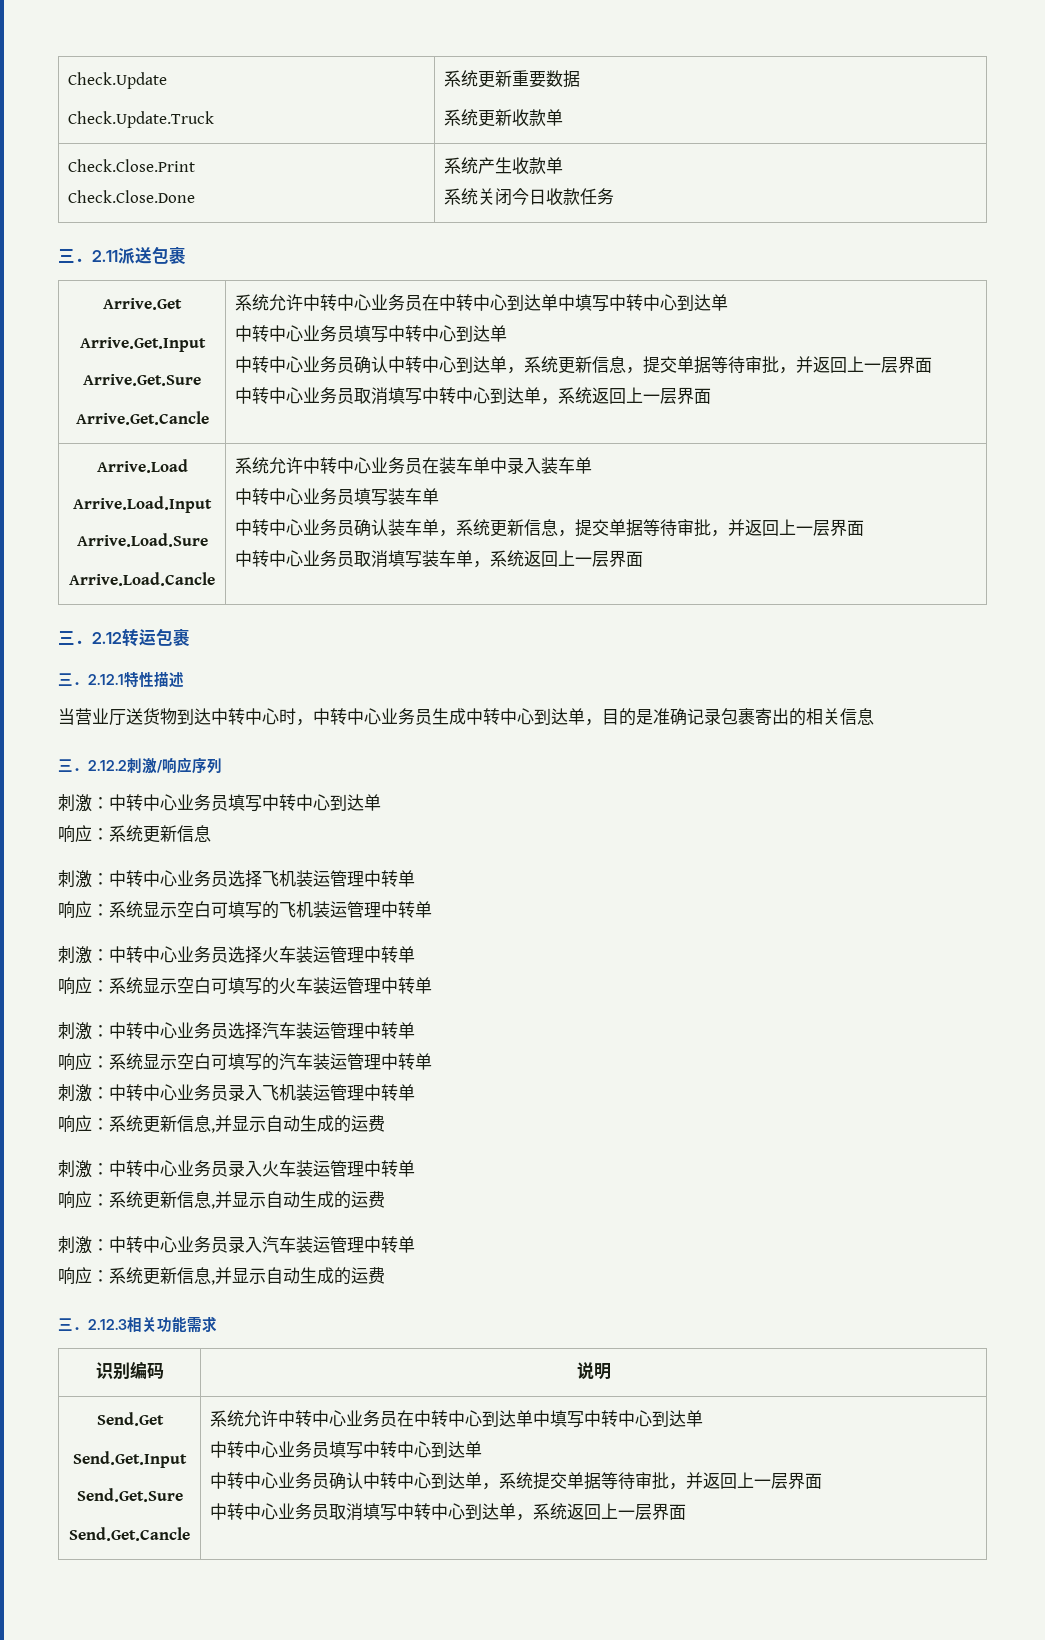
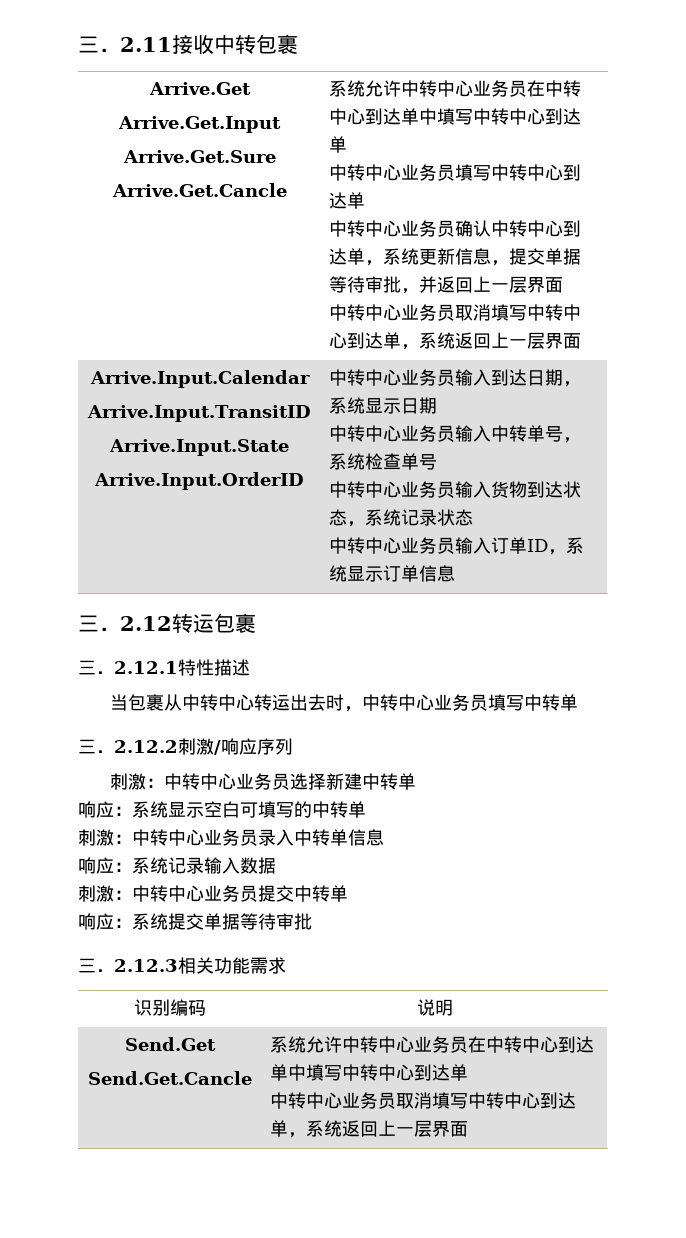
- Check.Update
- Check.Update.Truck | 系统更新重要数据
- 系统更新收款单
- Check.Close.Print
- Check.Close.Done | 系统产生收款单
- 系统关闭今日收款任务
- 三．2.11派送包裹
+ 三．2.11接收中转包裹
- Arrive.Load
- Arrive.Load.Input
- Arrive.Load.Sure
- Arrive.Load.Cancle | 系统允许中转中心业务员在装车单中录入装车单
- 中转中心业务员填写装车单
- 中转中心业务员确认装车单，系统更新信息，提交单据等待审批，并返回上一层界面
- 中转中心业务员取消填写装车单，系统返回上一层界面
+ Arrive.Input.Calendar
+ Arrive.Input.TransitID
+ Arrive.Input.State
+ Arrive.Input.OrderID | 中转中心业务员输入到达日期，系统显示日期
+ 中转中心业务员输入中转单号，系统检查单号
+ 中转中心业务员输入货物到达状态，系统记录状态
+ 中转中心业务员输入订单ID，系统显示订单信息
- 当营业厅送货物到达中转中心时，中转中心业务员生成中转中心到达单，目的是准确记录包裹寄出的相关信息
+ 当包裹从中转中心转运出去时，中转中心业务员填写中转单
- 刺激：中转中心业务员填写中转中心到达单
- 响应：系统更新信息
- 刺激：中转中心业务员选择飞机装运管理中转单
- 响应：系统显示空白可填写的飞机装运管理中转单
- 刺激：中转中心业务员选择火车装运管理中转单
- 响应：系统显示空白可填写的火车装运管理中转单
- 刺激：中转中心业务员选择汽车装运管理中转单
- 响应：系统显示空白可填写的汽车装运管理中转单
+ 刺激：中转中心业务员选择新建中转单
+ 响应：系统显示空白可填写的中转单
- 刺激：中转中心业务员录入飞机装运管理中转单
- 响应：系统更新信息,并显示自动生成的运费
- 刺激：中转中心业务员录入火车装运管理中转单
- 响应：系统更新信息,并显示自动生成的运费
- 刺激：中转中心业务员录入汽车装运管理中转单
- 响应：系统更新信息,并显示自动生成的运费
+ 刺激：中转中心业务员录入中转单信息
+ 响应：系统记录输入数据
+ 刺激：中转中心业务员提交中转单
+ 响应：系统提交单据等待审批
- Send.Get.Input
- Send.Get.Sure
  Send.Get.Cancle | 系统允许中转中心业务员在中转中心到达单中填写中转中心到达单
- 中转中心业务员填写中转中心到达单
- 中转中心业务员确认中转中心到达单，系统提交单据等待审批，并返回上一层界面

